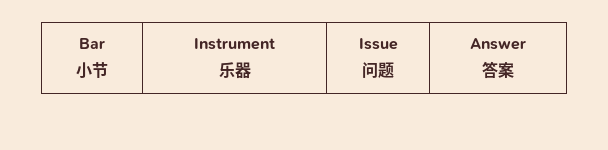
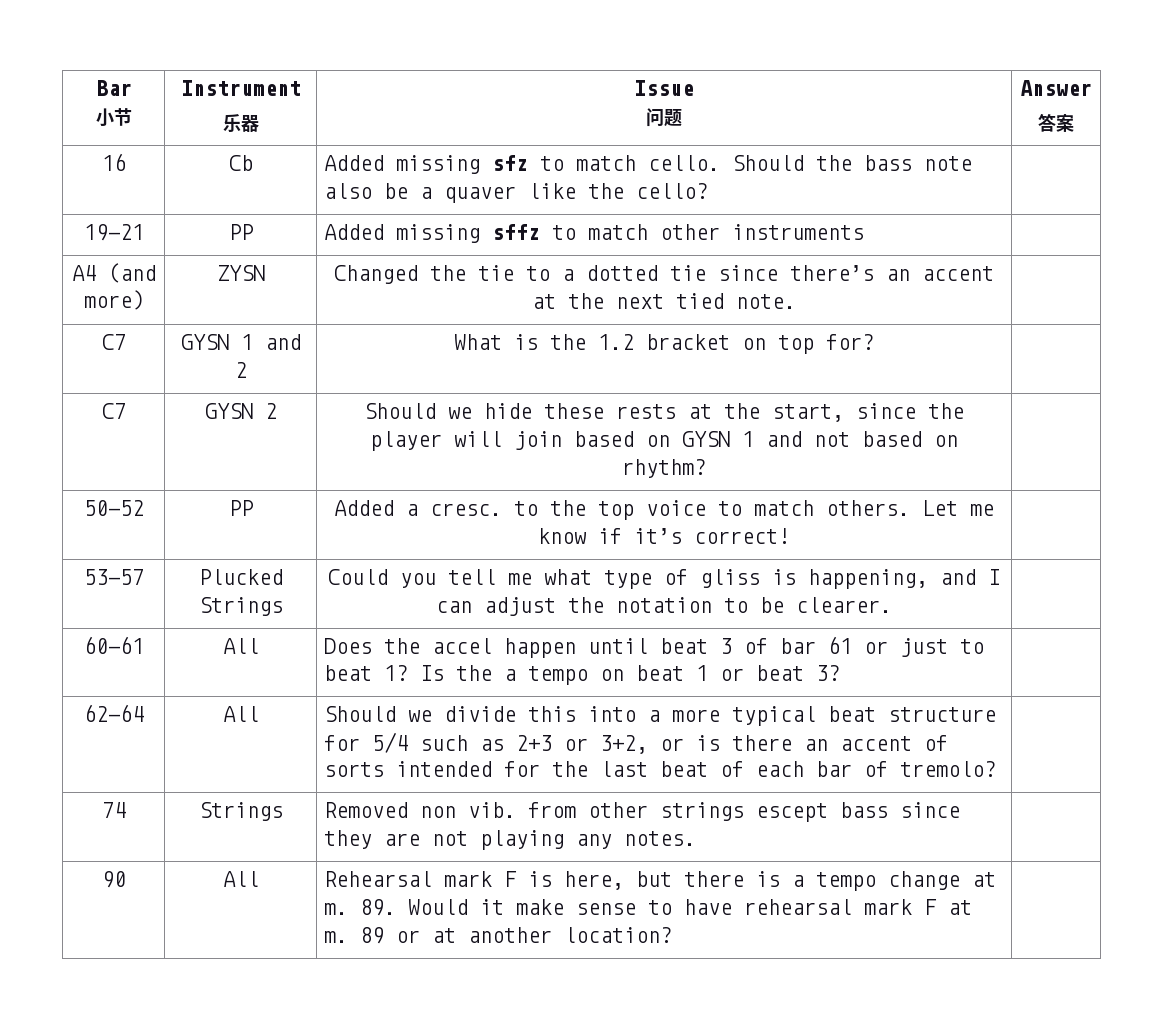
+ 16 | Cb | Added missing sfz to match cello. Should the bass note also be a quaver like the cello? |
+ 19-21 | PP | Added missing sffz to match other instruments |
+ A4 (and more) | ZYSN | Changed the tie to a dotted tie since there’s an accent at the next tied note. |
+ C7 | GYSN 1 and 2 | What is the 1.2 bracket on top for? |
+ C7 | GYSN 2 | Should we hide these rests at the start, since the player will join based on GYSN 1 and not based on rhythm? |
+ 50-52 | PP | Added a cresc. to the top voice to match others. Let me know if it’s correct! |
+ 53-57 | Plucked Strings | Could you tell me what type of gliss is happening, and I can adjust the notation to be clearer. |
+ 60-61 | All | Does the accel happen until beat 3 of bar 61 or just to beat 1? Is the a tempo on beat 1 or beat 3? |
+ 62-64 | All | Should we divide this into a more typical beat structure for 5/4 such as 2+3 or 3+2, or is there an accent of sorts intended for the last beat of each bar of tremolo? |
+ 74 | Strings | Removed non vib. from other strings escept bass since they are not playing any notes. |
+ 90 | All | Rehearsal mark F is here, but there is a tempo change at m. 89. Would it make sense to have rehearsal mark F at m. 89 or at another location? |

